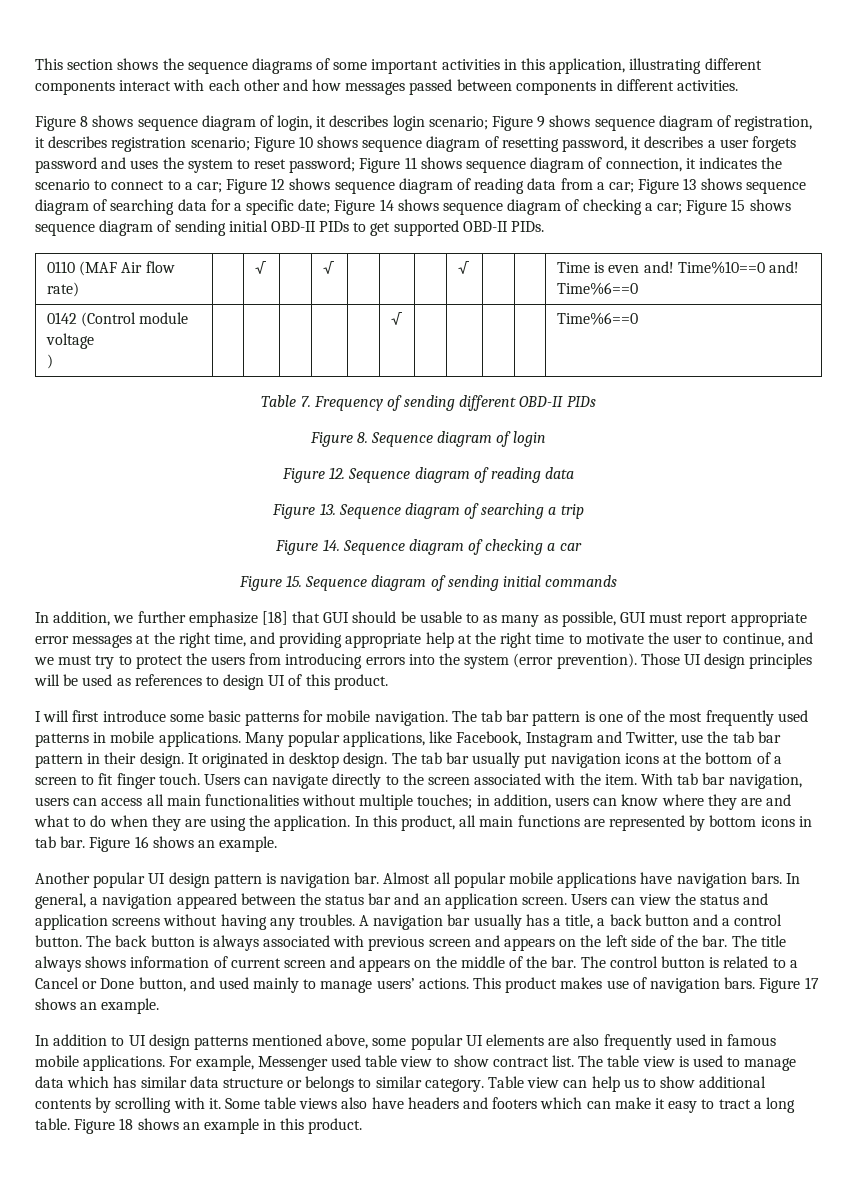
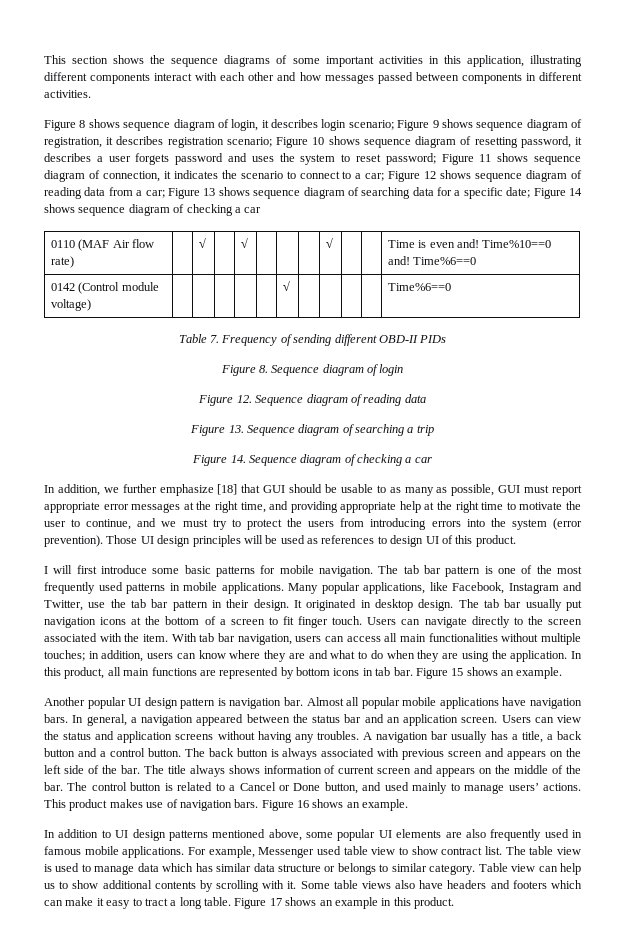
- Figure 14 shows sequence diagram of checking a car; Figure 15 shows sequence diagram of sending initial OBD-II PIDs to get supported OBD-II PIDs.
+ Figure 14 shows sequence diagram of checking a car
- 0142 (Control module voltage
- ) | | | | | | √ | | | | | Time%6==0
+ 0142 (Control module voltage) | | | | | | √ | | | | | Time%6==0
- Figure 15. Sequence diagram of sending initial commands
- Figure 16 shows an example.
+ Figure 15 shows an example.
- Figure 17 shows an example.
+ Figure 16 shows an example.
- Figure 18 shows an example in this product.
+ Figure 17 shows an example in this product.

